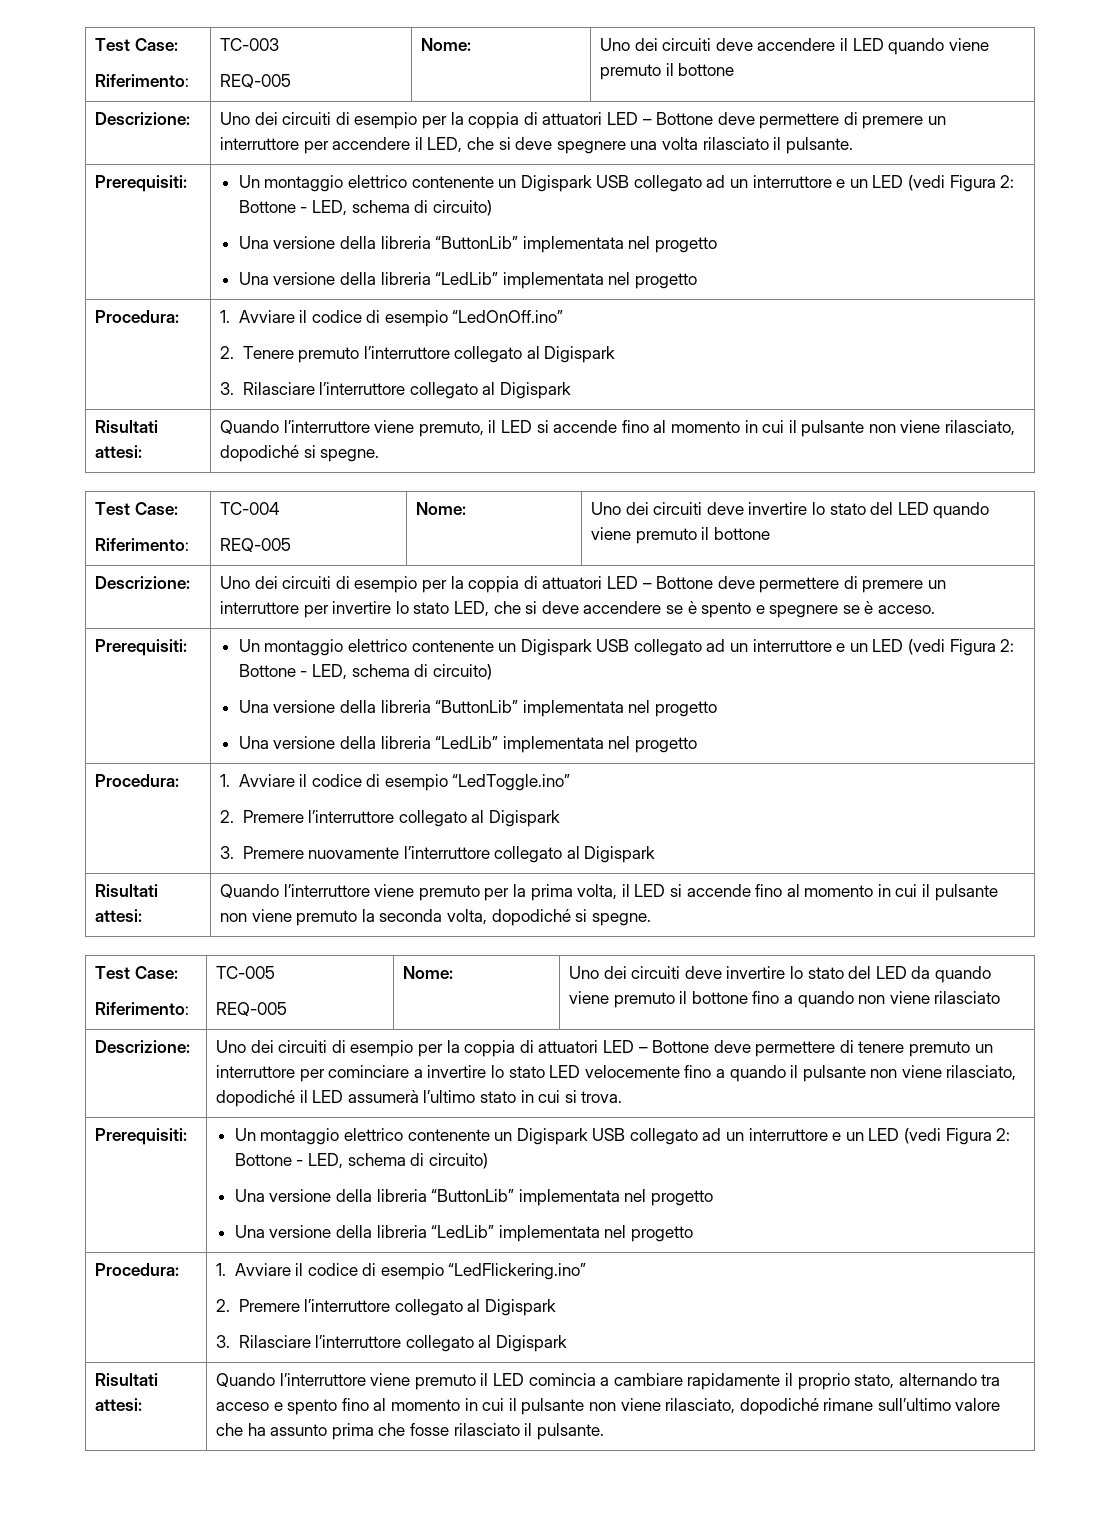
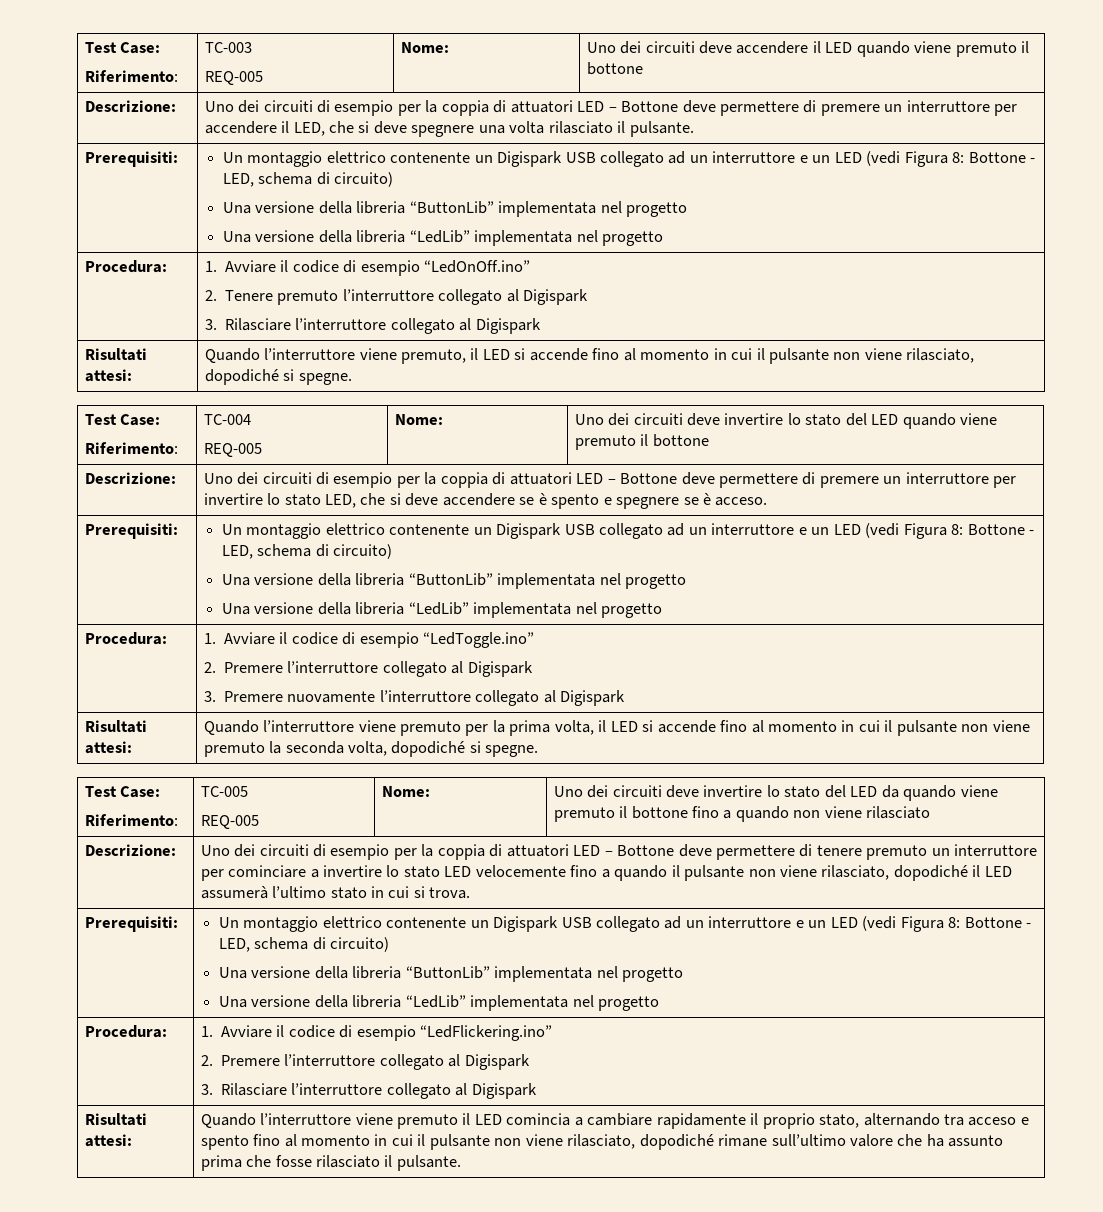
  Descrizione: | Uno dei circuiti di esempio per la coppia di attuatori LED – Bottone deve permettere di premere un interruttore per accendere il LED, che si deve spegnere una volta rilasciato il pulsante.
- Prerequisiti: | Un montaggio elettrico contenente un Digispark USB collegato ad un interruttore e un LED (vedi Figura 2: Bottone - LED, schema di circuito)
+ Prerequisiti: | Un montaggio elettrico contenente un Digispark USB collegato ad un interruttore e un LED (vedi Figura 8: Bottone - LED, schema di circuito)
  Descrizione: | Uno dei circuiti di esempio per la coppia di attuatori LED – Bottone deve permettere di premere un interruttore per invertire lo stato LED, che si deve accendere se è spento e spegnere se è acceso.
- Prerequisiti: | Un montaggio elettrico contenente un Digispark USB collegato ad un interruttore e un LED (vedi Figura 2: Bottone - LED, schema di circuito)
+ Prerequisiti: | Un montaggio elettrico contenente un Digispark USB collegato ad un interruttore e un LED (vedi Figura 8: Bottone - LED, schema di circuito)
  Uno dei circuiti di esempio per la coppia di attuatori LED – Bottone deve permettere di tenere premuto un interruttore per cominciare a invertire lo stato LED velocemente fino a quando il pulsante non viene rilasciato, dopodiché il LED assumerà l’ultimo stato in cui si trova.
- Prerequisiti: | Un montaggio elettrico contenente un Digispark USB collegato ad un interruttore e un LED (vedi Figura 2: Bottone - LED, schema di circuito)
+ Prerequisiti: | Un montaggio elettrico contenente un Digispark USB collegato ad un interruttore e un LED (vedi Figura 8: Bottone - LED, schema di circuito)

